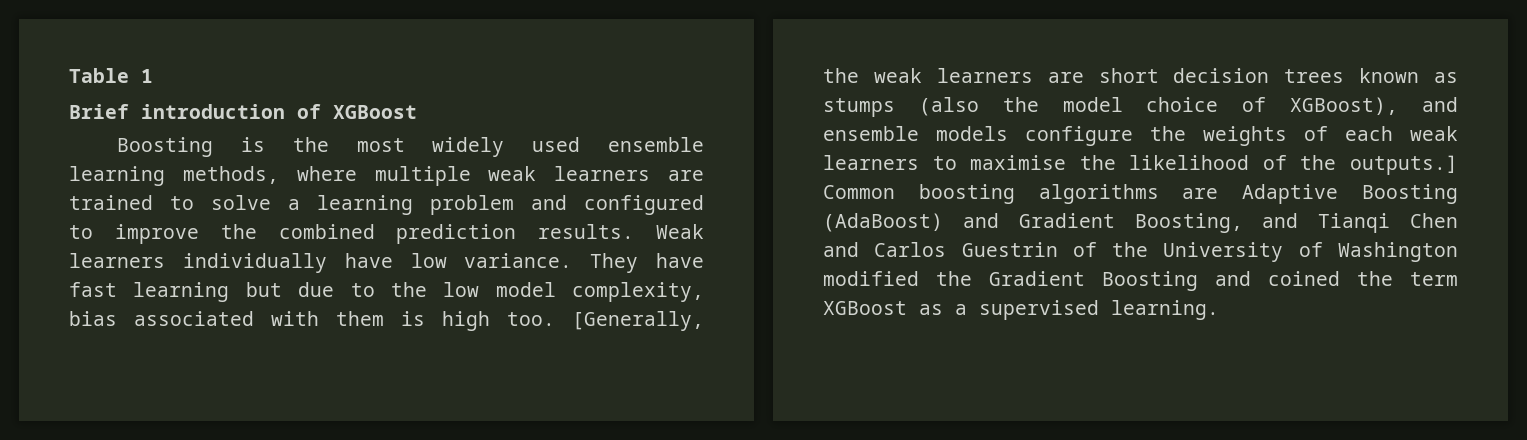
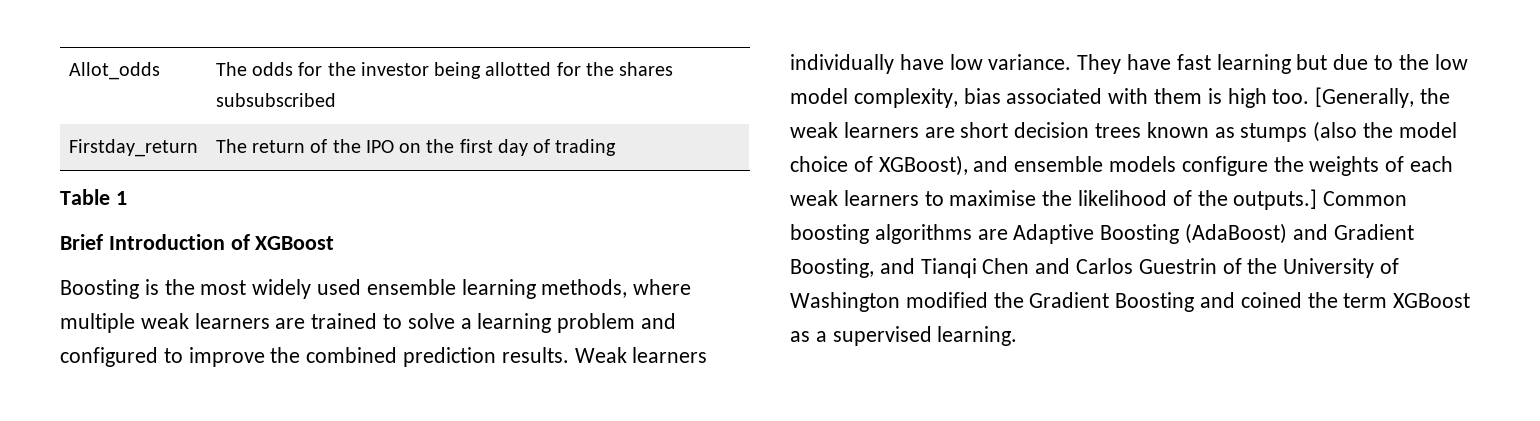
+ Allot_odds | The odds for the investor being allotted for the shares subsubscribed
+ Firstday_return | The return of the IPO on the first day of trading
- Brief introduction of XGBoost
+ Brief Introduction of XGBoost

